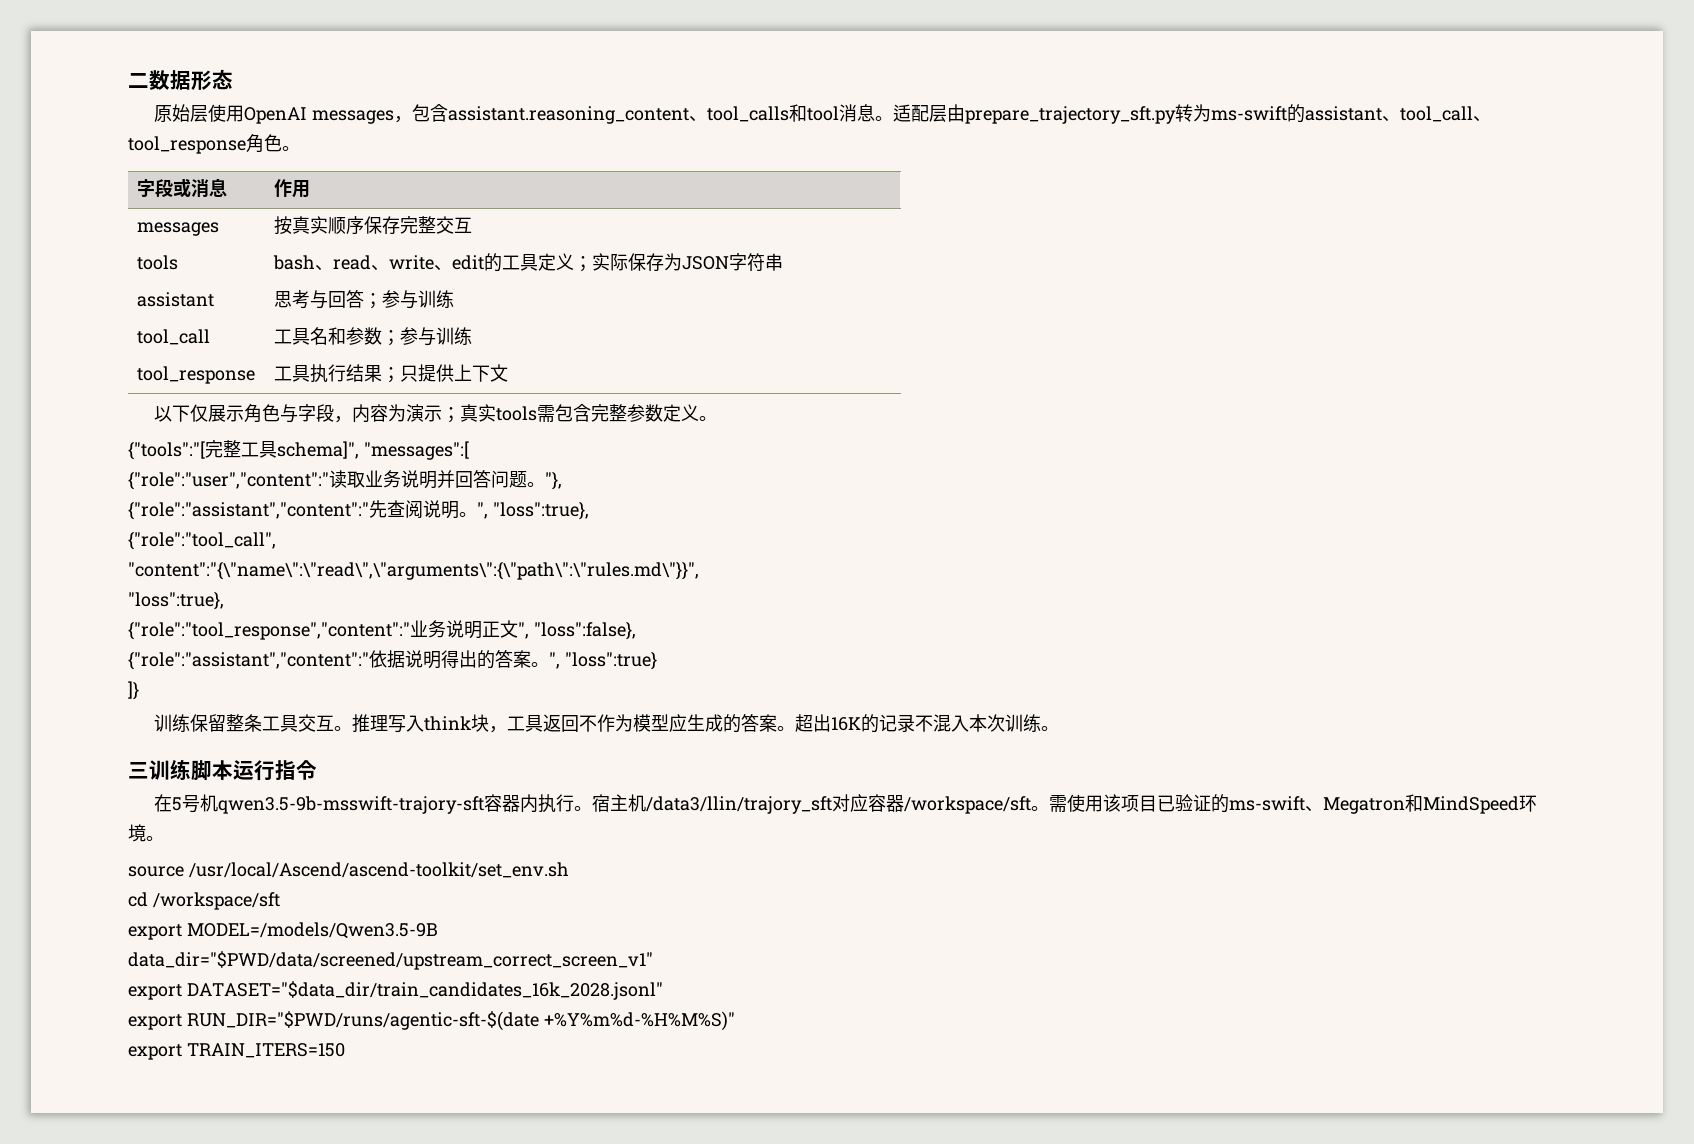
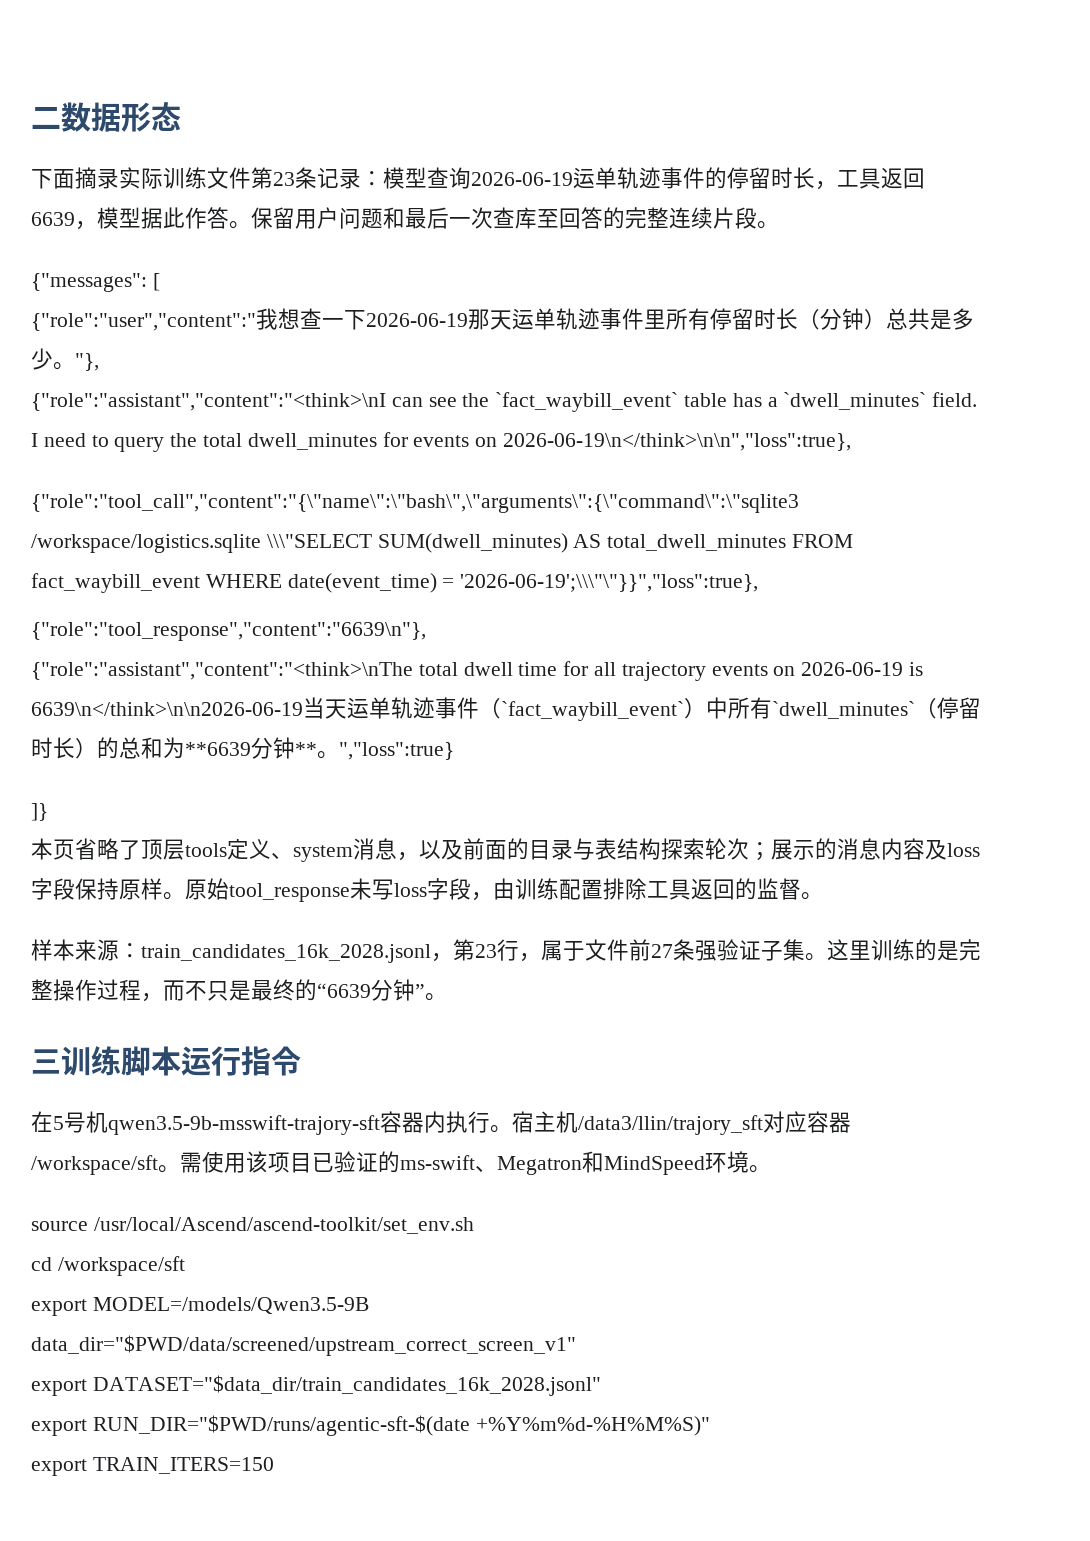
- 原始层使用OpenAI messages，包含assistant.reasoning_content、tool_calls和tool消息。适配层由prepare_trajectory_sft.py转为ms-swift的assistant、tool_call、tool_response角色。
- 字段或消息 | 作用
- messages | 按真实顺序保存完整交互
- tools | bash、read、write、edit的工具定义；实际保存为JSON字符串
- assistant | 思考与回答；参与训练
- tool_call | 工具名和参数；参与训练
- tool_response | 工具执行结果；只提供上下文
- 以下仅展示角色与字段，内容为演示；真实tools需包含完整参数定义。
- {"tools":"[完整工具schema]", "messages":[
- {"role":"user","content":"读取业务说明并回答问题。"},
- {"role":"assistant","content":"先查阅说明。", "loss":true},
- {"role":"tool_call",
- "content":"{\"name\":\"read\",\"arguments\":{\"path\":\"rules.md\"}}",
- "loss":true},
- {"role":"tool_response","content":"业务说明正文", "loss":false},
- {"role":"assistant","content":"依据说明得出的答案。", "loss":true}
+ 下面摘录实际训练文件第23条记录：模型查询2026-06-19运单轨迹事件的停留时长，工具返回6639，模型据此作答。保留用户问题和最后一次查库至回答的完整连续片段。
+ {"messages": [
+ {"role":"user","content":"我想查一下2026-06-19那天运单轨迹事件里所有停留时长（分钟）总共是多少。"},
+ {"role":"assistant","content":"<think>\nI can see the `fact_waybill_event` table has a `dwell_minutes` field. I need to query the total dwell_minutes for events on 2026-06-19\n</think>\n\n","loss":true},
+ {"role":"tool_call","content":"{\"name\":\"bash\",\"arguments\":{\"command\":\"sqlite3 /workspace/logistics.sqlite \\\"SELECT SUM(dwell_minutes) AS total_dwell_minutes FROM fact_waybill_event WHERE date(event_time) = '2026-06-19';\\\"\"}}","loss":true},
+ {"role":"tool_response","content":"6639\n"},
+ {"role":"assistant","content":"<think>\nThe total dwell time for all trajectory events on 2026-06-19 is 6639\n</think>\n\n2026-06-19当天运单轨迹事件（`fact_waybill_event`）中所有`dwell_minutes`（停留时长）的总和为**6639分钟**。","loss":true}
  ]}
- 训练保留整条工具交互。推理写入think块，工具返回不作为模型应生成的答案。超出16K的记录不混入本次训练。
+ 本页省略了顶层tools定义、system消息，以及前面的目录与表结构探索轮次；展示的消息内容及loss字段保持原样。原始tool_response未写loss字段，由训练配置排除工具返回的监督。
+ 样本来源：train_candidates_16k_2028.jsonl，第23行，属于文件前27条强验证子集。这里训练的是完整操作过程，而不只是最终的“6639分钟”。

